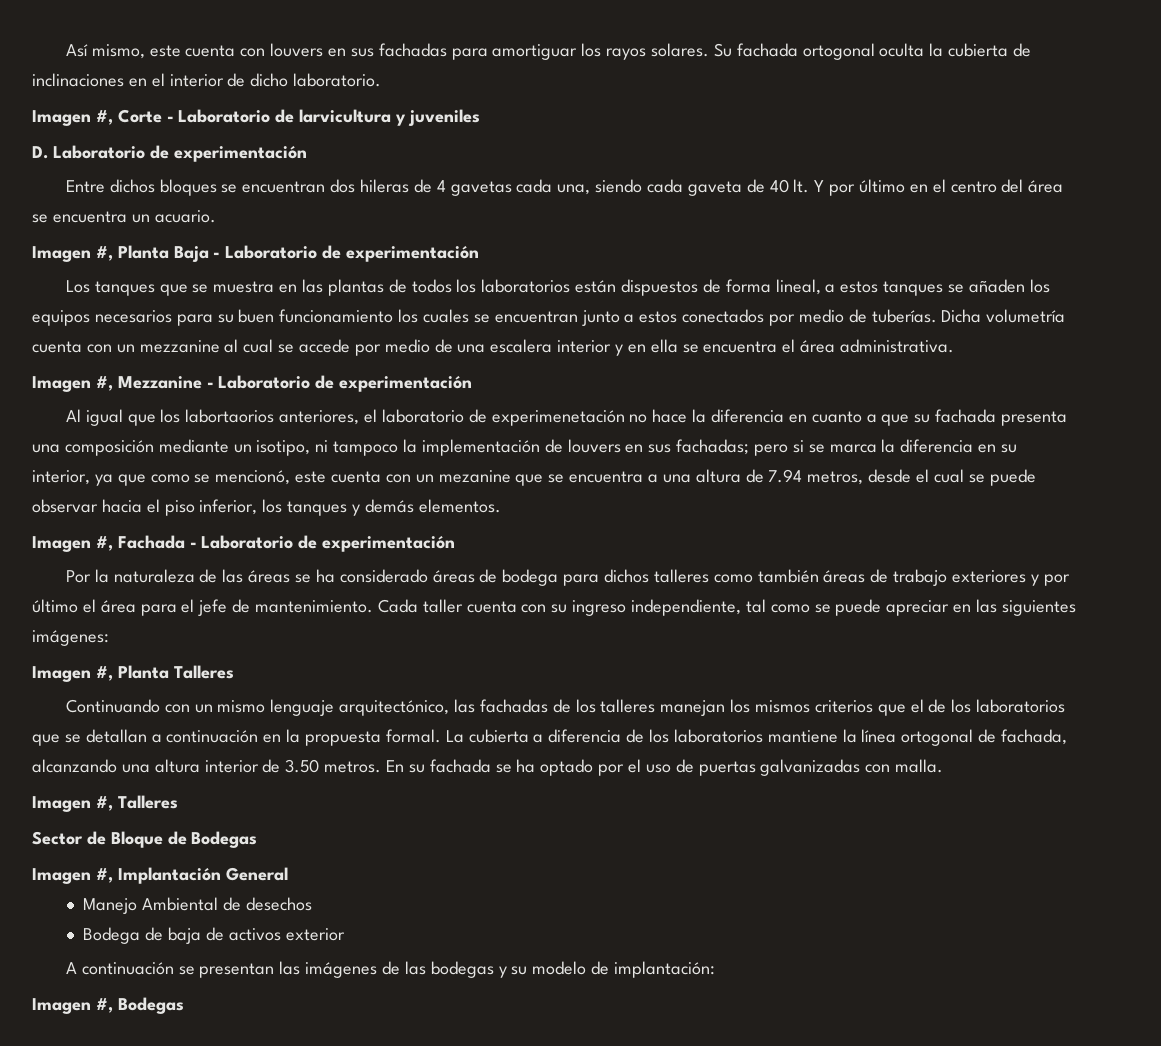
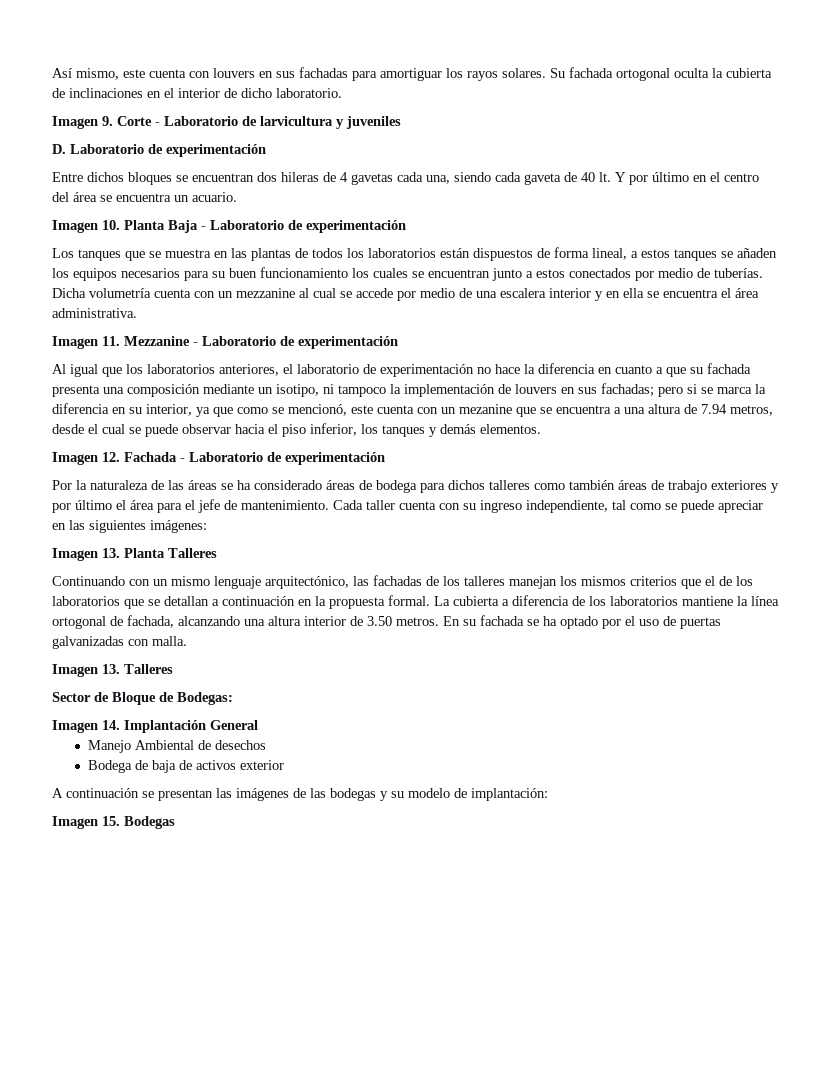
- Imagen #, Corte - Laboratorio de larvicultura y juveniles
+ Imagen 9. Corte - Laboratorio de larvicultura y juveniles
- Imagen #, Planta Baja - Laboratorio de experimentación
+ Imagen 10. Planta Baja - Laboratorio de experimentación
- Imagen #, Mezzanine - Laboratorio de experimentación
+ Imagen 11. Mezzanine - Laboratorio de experimentación
- Al igual que los labortaorios anteriores, el laboratorio de experimenetación no hace la diferencia en cuanto a que su fachada presenta una composición mediante un isotipo, ni tampoco la implementación de louvers en sus fachadas;
+ Al igual que los laboratorios anteriores, el laboratorio de experimentación no hace la diferencia en cuanto a que su fachada presenta una composición mediante un isotipo, ni tampoco la implementación de louvers en sus fachadas;
- Imagen #, Fachada - Laboratorio de experimentación
+ Imagen 12. Fachada - Laboratorio de experimentación
- Imagen #, Planta Talleres
+ Imagen 13. Planta Talleres
- Imagen #, Talleres
+ Imagen 13. Talleres
- Sector de Bloque de Bodegas
- Imagen #, Implantación General
+ Sector de Bloque de Bodegas:
+ Imagen 14. Implantación General
- Imagen #, Bodegas
+ Imagen 15. Bodegas

